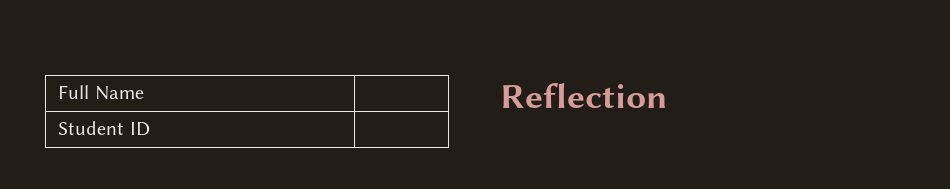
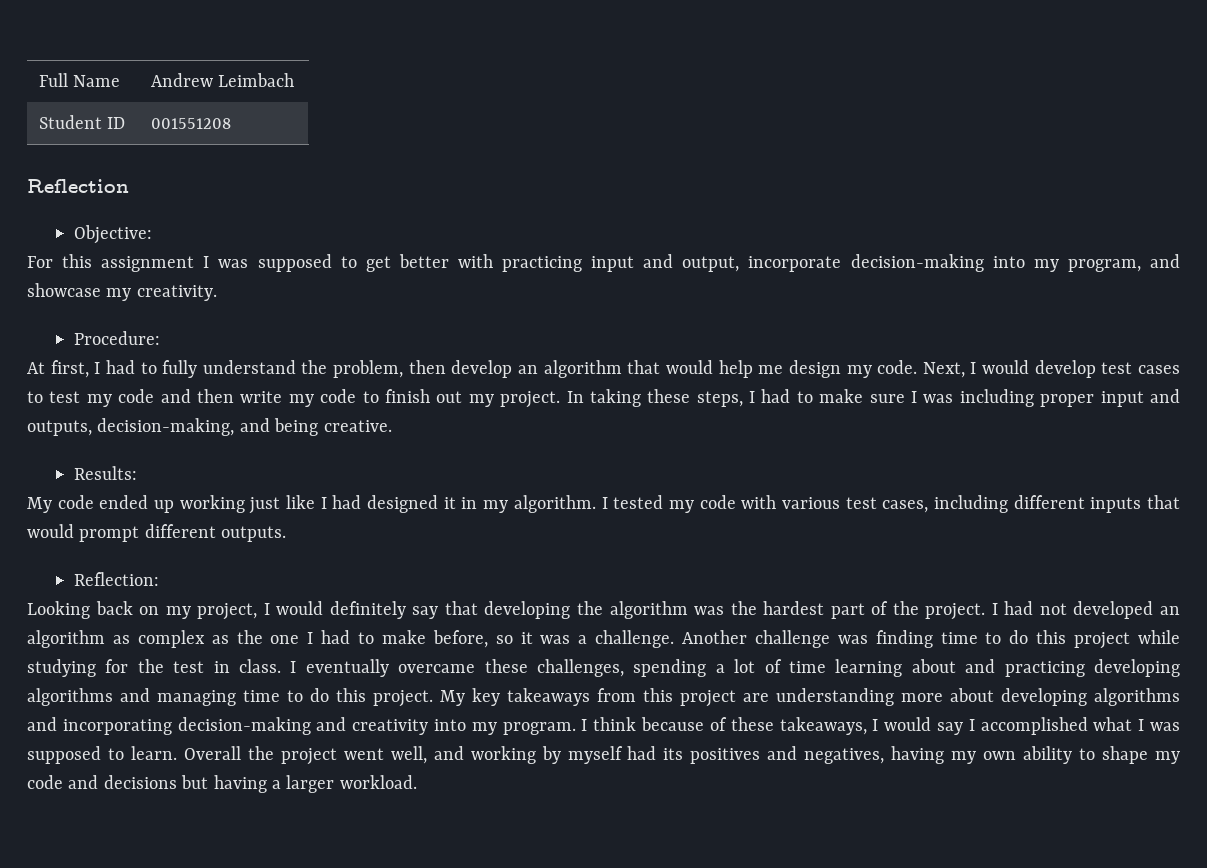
- Full Name |
+ Full Name | Andrew Leimbach
- Student ID |
+ Student ID | 001551208
+ Objective:
+ For this assignment I was supposed to get better with practicing input and output, incorporate decision-making into my program, and showcase my creativity.
+ Procedure:
+ At first, I had to fully understand the problem, then develop an algorithm that would help me design my code. Next, I would develop test cases to test my code and then write my code to finish out my project. In taking these steps, I had to make sure I was including proper input and outputs, decision-making, and being creative.
+ Results:
+ My code ended up working just like I had designed it in my algorithm. I tested my code with various test cases, including different inputs that would prompt different outputs.
+ Reflection:
+ Looking back on my project, I would definitely say that developing the algorithm was the hardest part of the project. I had not developed an algorithm as complex as the one I had to make before, so it was a challenge. Another challenge was finding time to do this project while studying for the test in class. I eventually overcame these challenges, spending a lot of time learning about and practicing developing algorithms and managing time to do this project. My key takeaways from this project are understanding more about developing algorithms and incorporating decision-making and creativity into my program. I think because of these takeaways, I would say I accomplished what I was supposed to learn. Overall the project went well, and working by myself had its positives and negatives, having my own ability to shape my code and decisions but having a larger workload.

